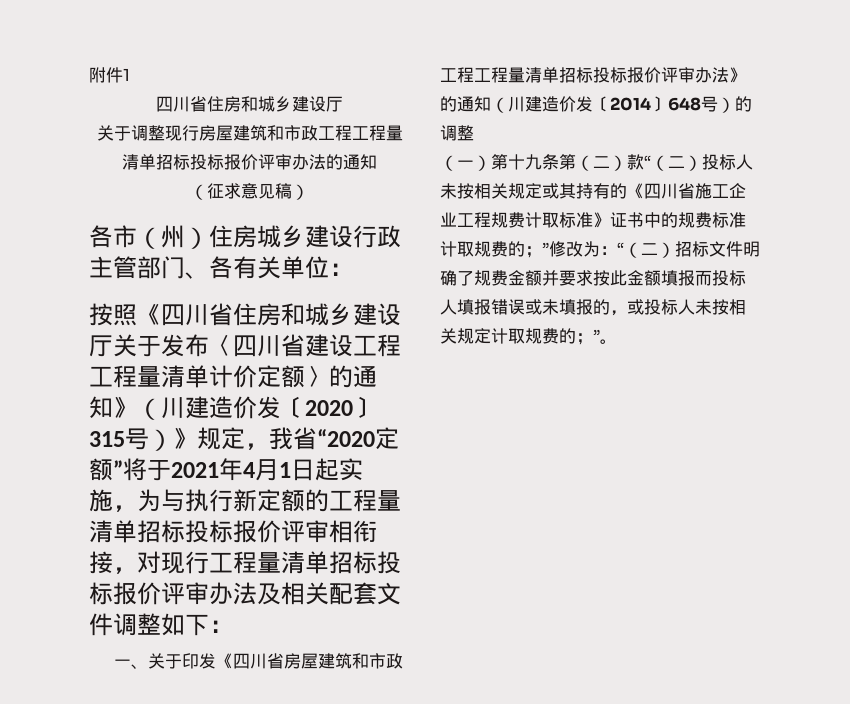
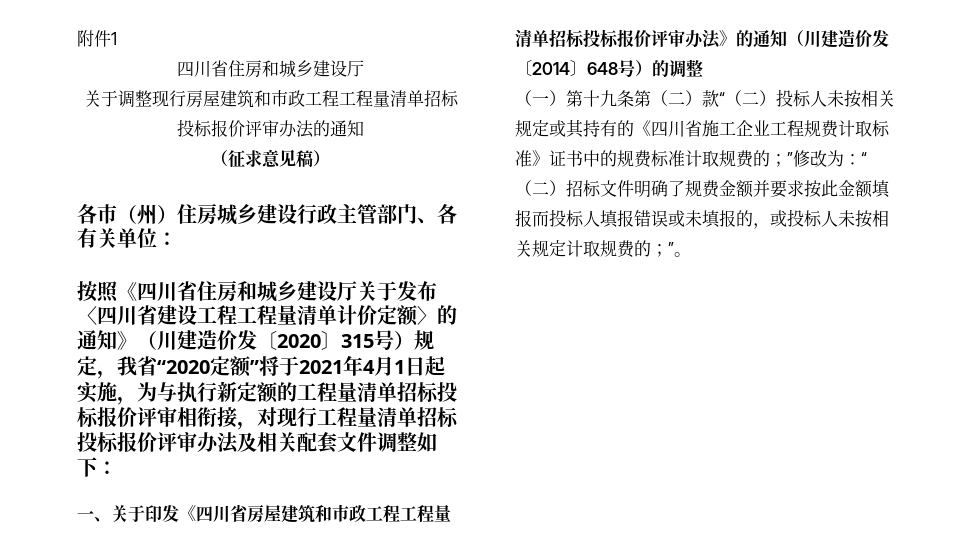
- 按照《四川省住房和城乡建设厅关于发布〈四川省建设工程工程量清单计价定额〉的通知》（川建造价发〔2020〕315号）》规定，我省“2020定额”将于2021年4月1日起实施，为与执行新定额的工程量清单招标投标报价评审相衔接，对现行工程量清单招标投标报价评审办法及相关配套文件调整如下：
+ 按照《四川省住房和城乡建设厅关于发布〈四川省建设工程工程量清单计价定额〉的通知》（川建造价发〔2020〕315号）规定，我省“2020定额”将于2021年4月1日起实施，为与执行新定额的工程量清单招标投标报价评审相衔接，对现行工程量清单招标投标报价评审办法及相关配套文件调整如下：

